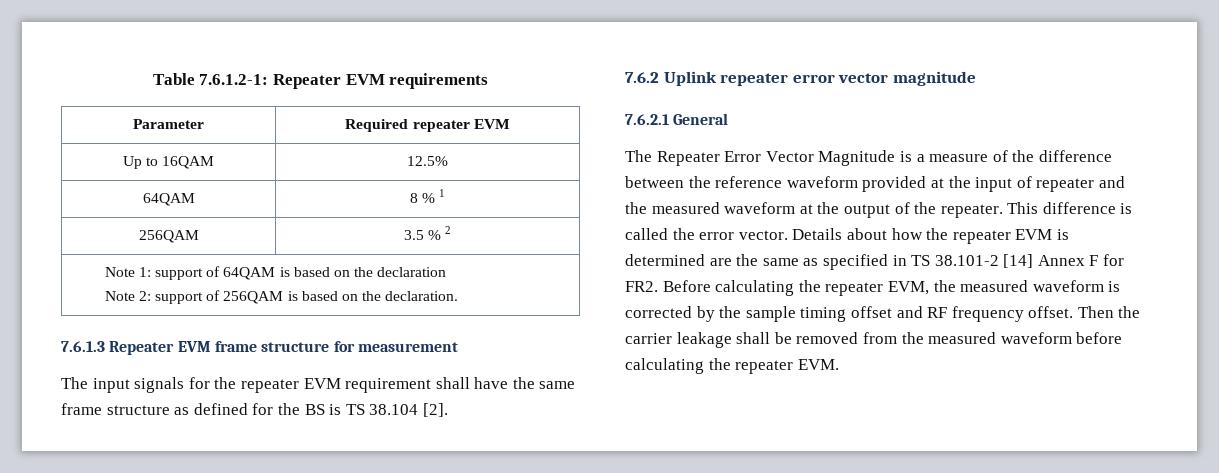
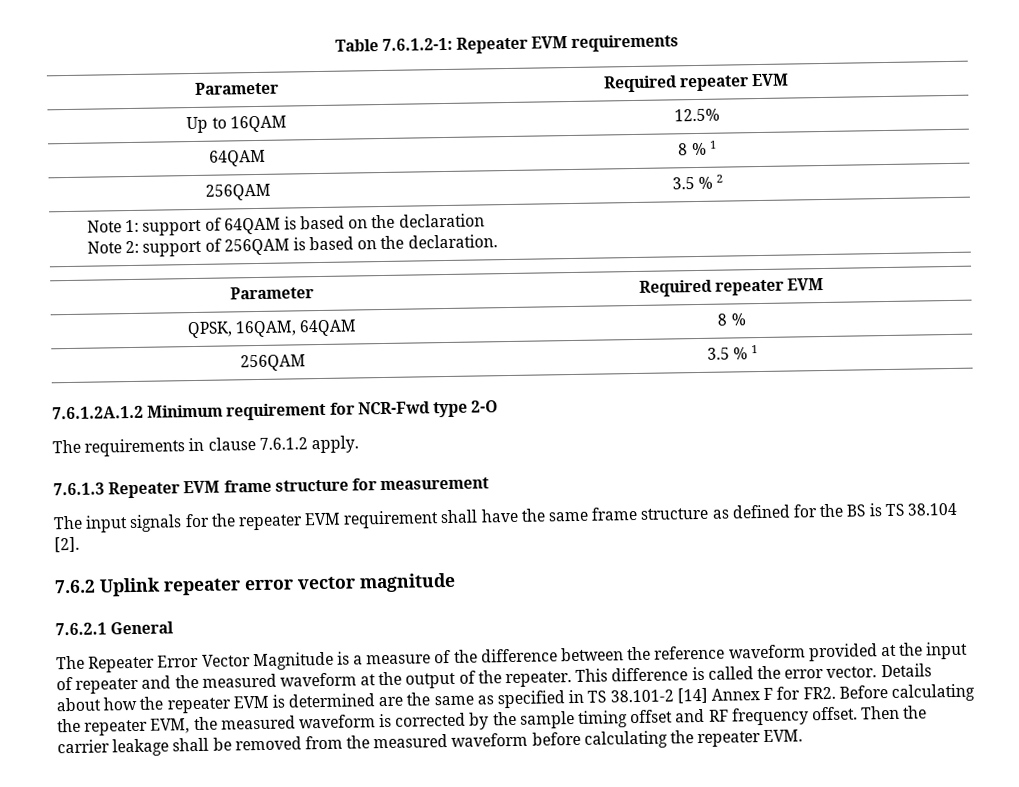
  Note 1: support of 64QAM is based on the declaration
  Note 2: support of 256QAM is based on the declaration.
+ Parameter | Required repeater EVM
+ QPSK, 16QAM, 64QAM | 8 %
+ 256QAM | 3.5 % 1
+ 7.6.1.2A.1.2 Minimum requirement for NCR-Fwd type 2-O
+ The requirements in clause 7.6.1.2 apply.

